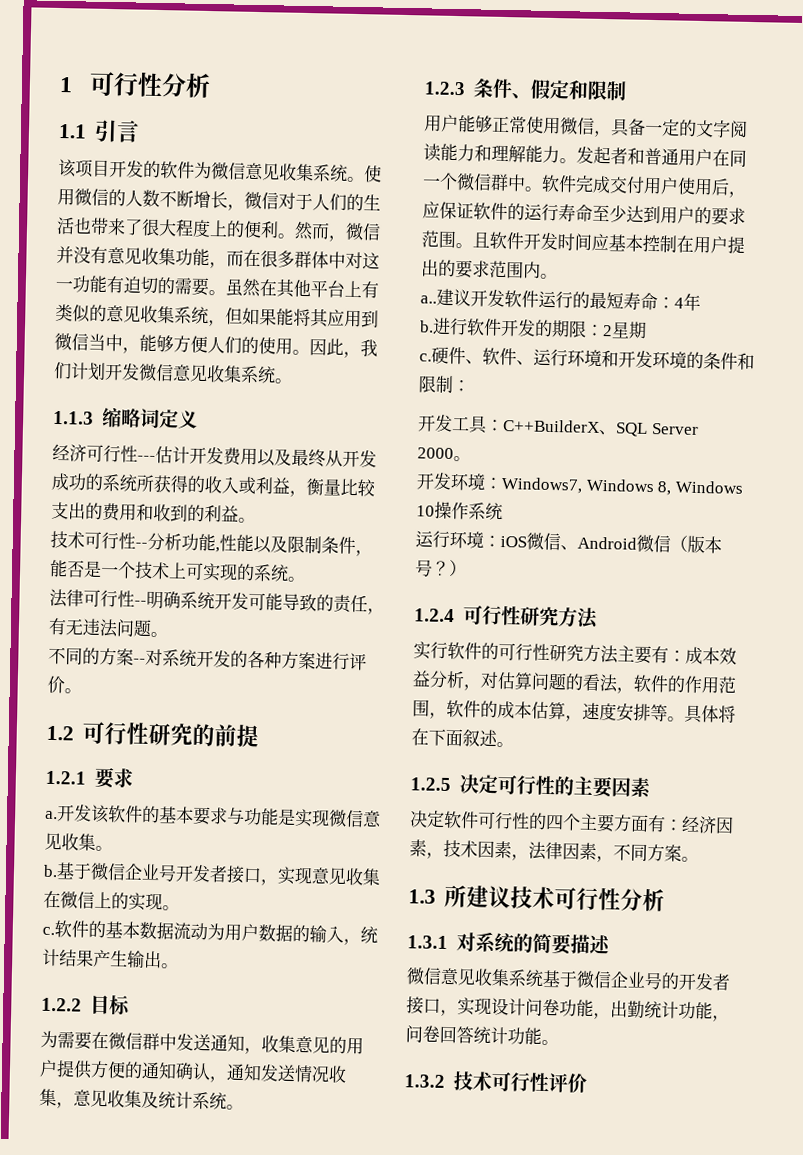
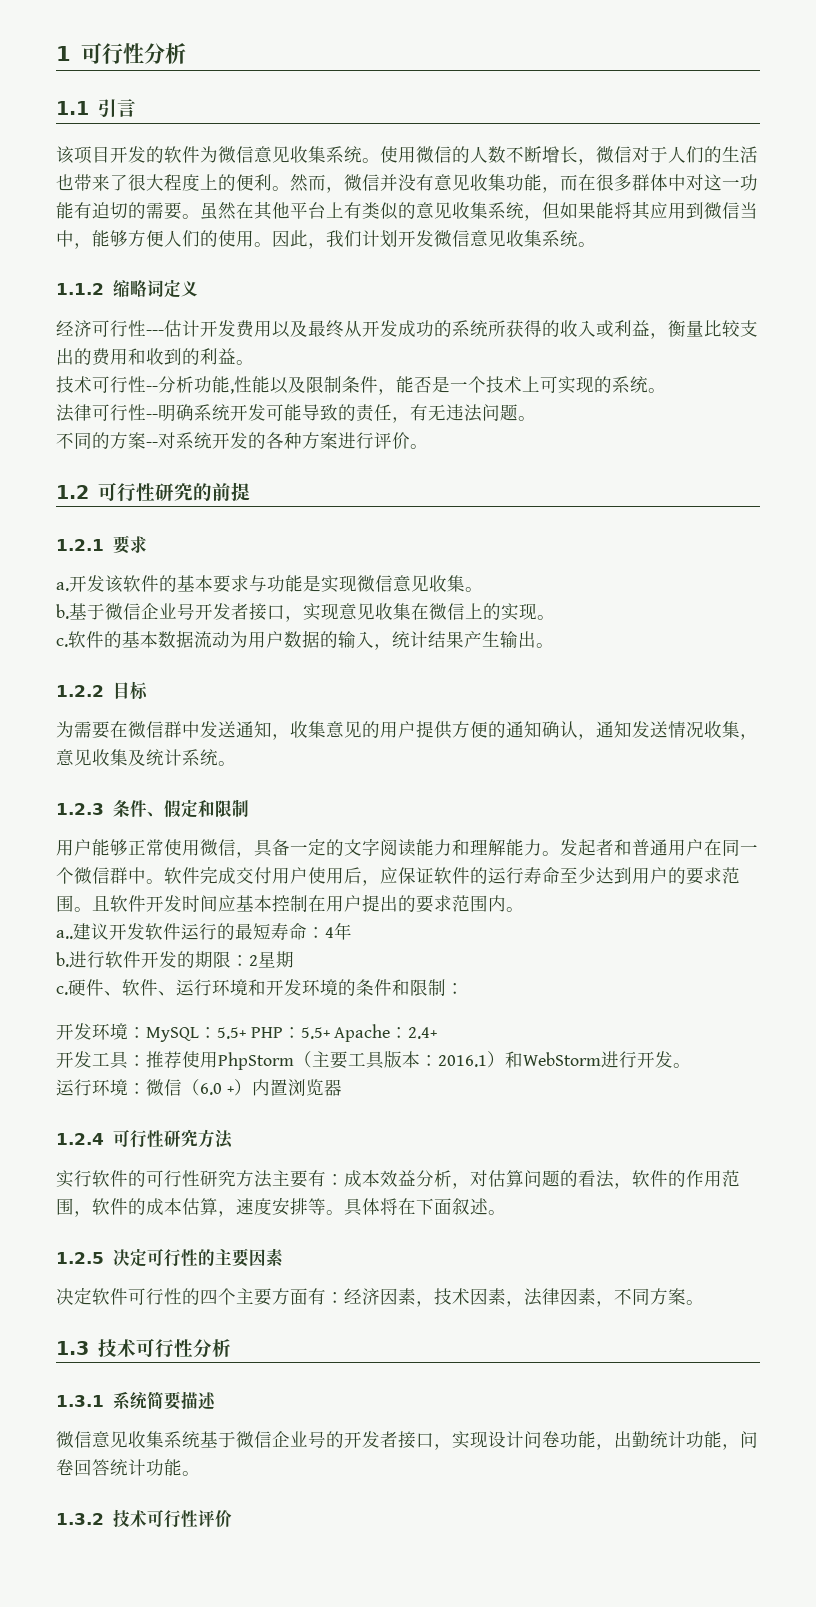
- 1.1.3缩略词定义
+ 1.1.2缩略词定义
- 开发工具：C++BuilderX、SQL Server 2000。
- 开发环境：Windows7, Windows 8, Windows 10操作系统
- 运行环境：iOS微信、Android微信（版本号？）
+ 开发环境：MySQL：5.5+ PHP：5.5+ Apache：2.4+
+ 开发工具：推荐使用PhpStorm（主要工具版本：2016.1）和WebStorm进行开发。
+ 运行环境：微信（6.0 +）内置浏览器
- 1.3所建议技术可行性分析
+ 1.3技术可行性分析
- 1.3.1对系统的简要描述
+ 1.3.1系统简要描述

